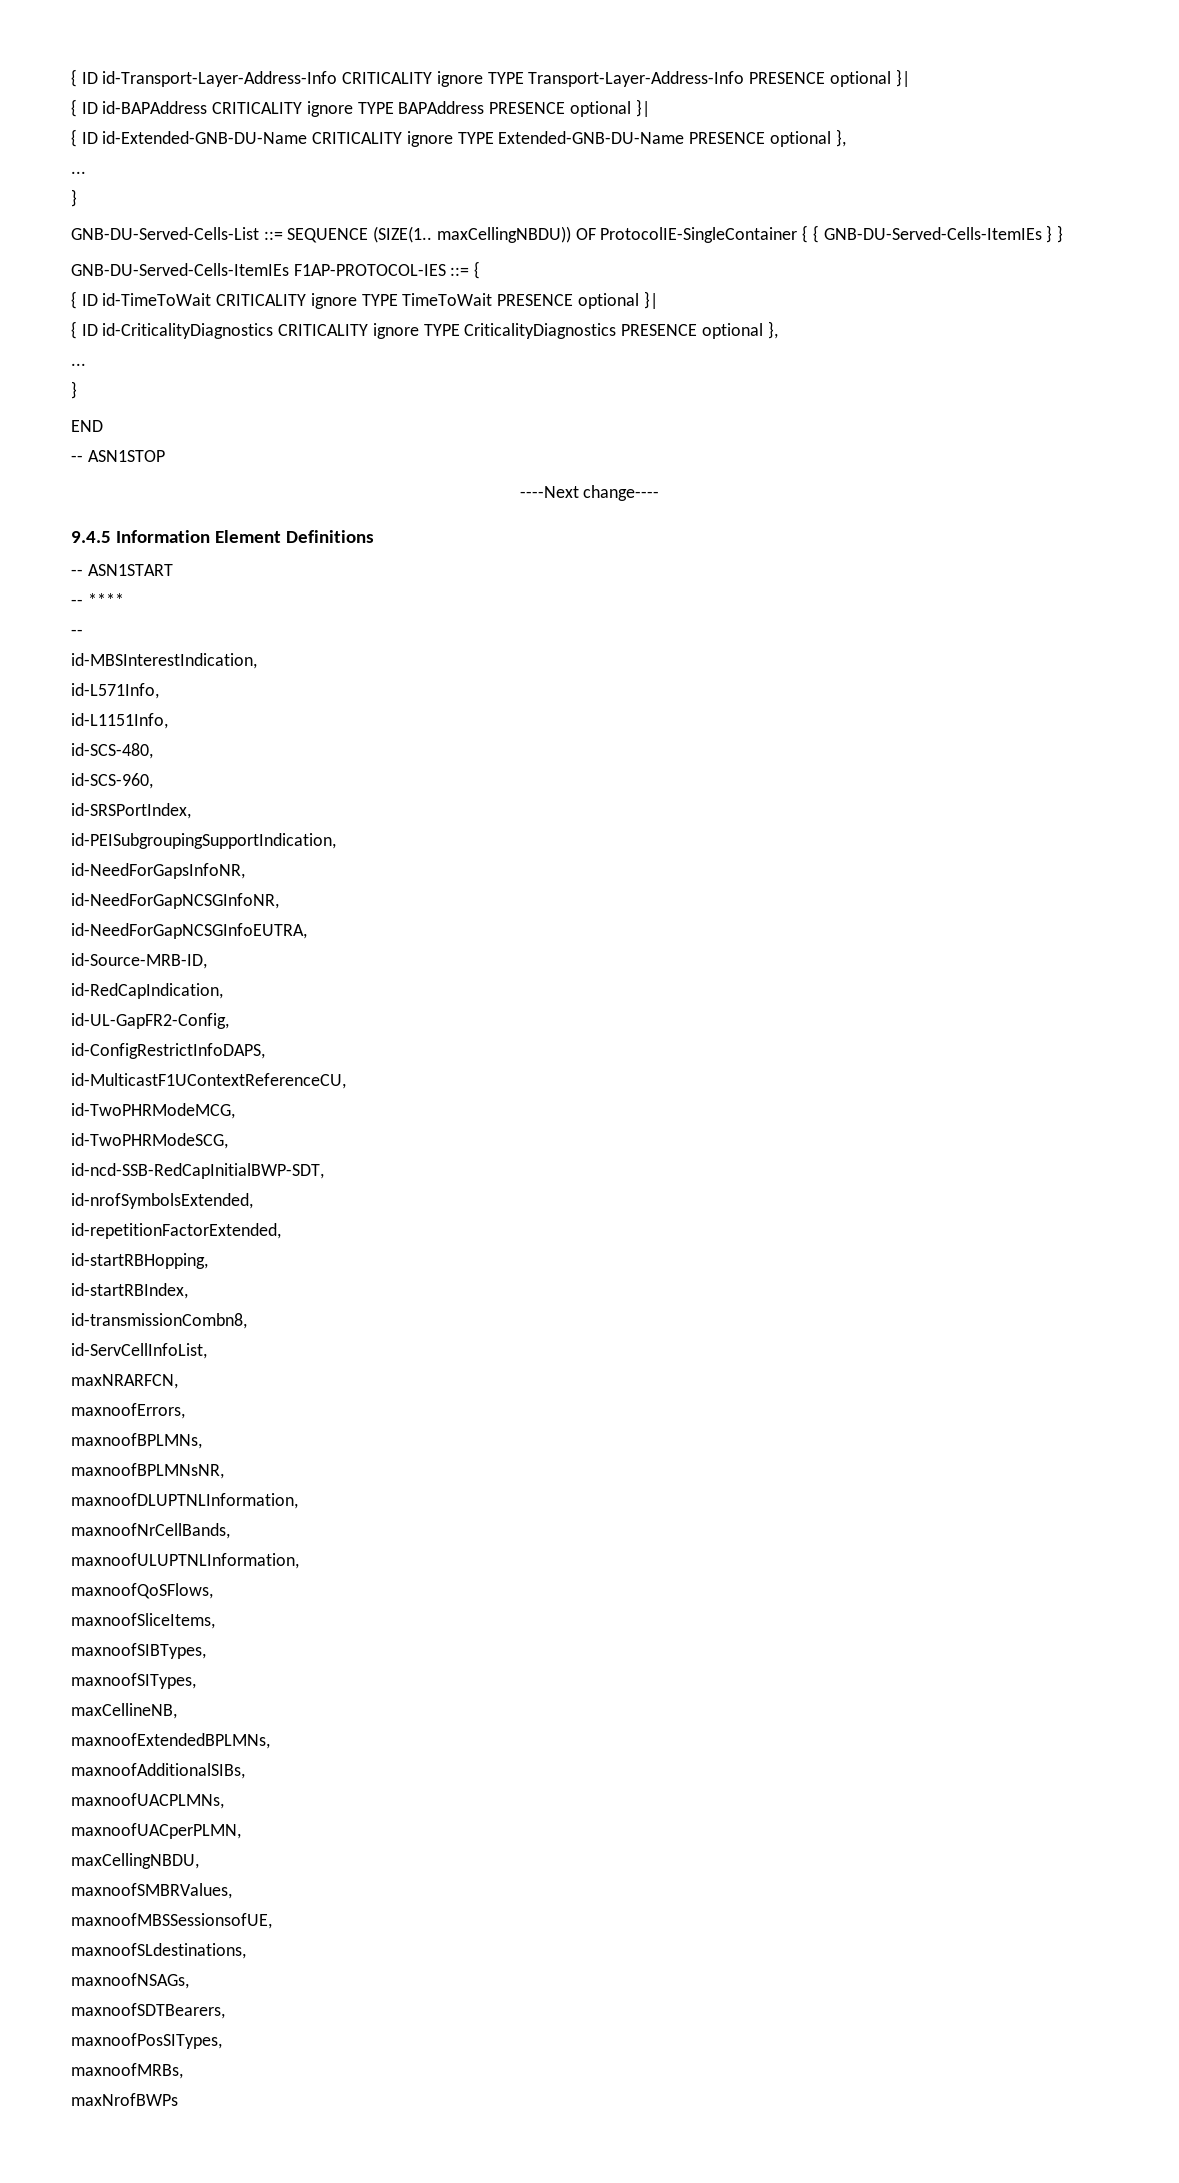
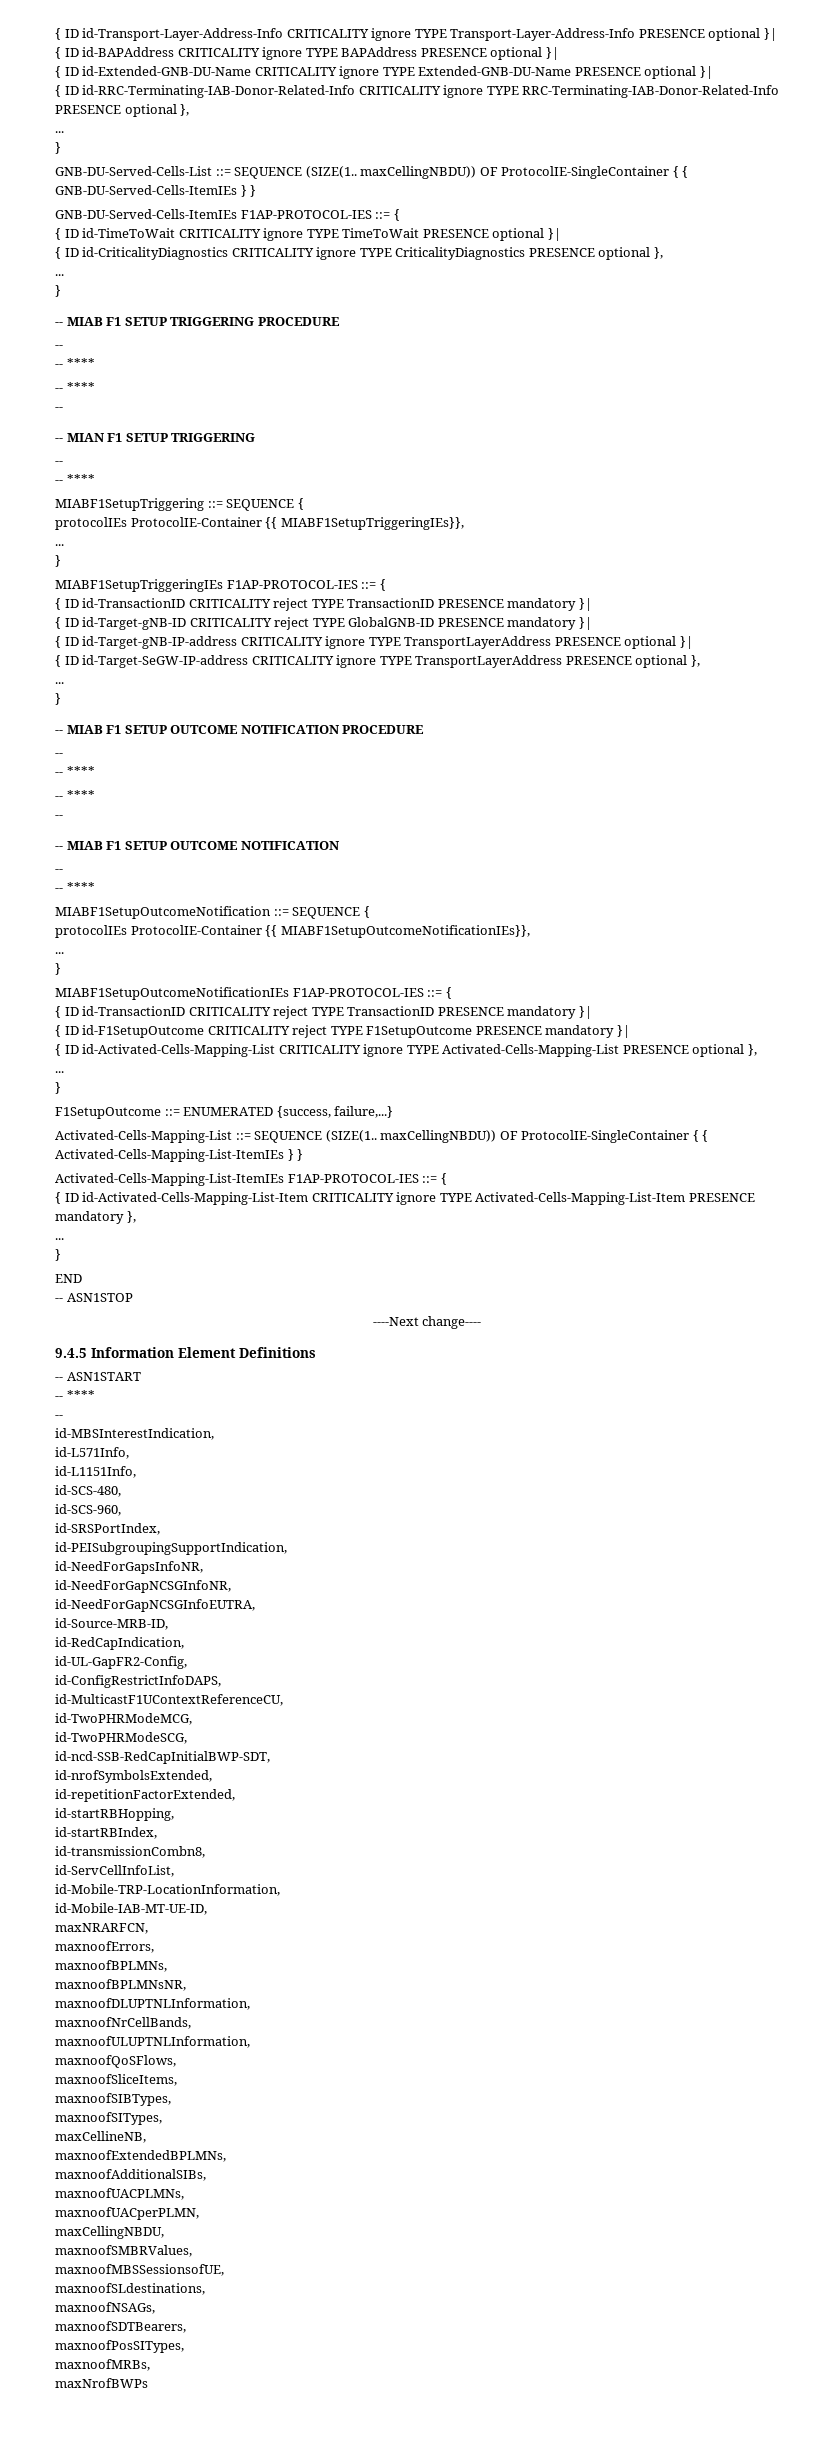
- { ID id-Extended-GNB-DU-Name CRITICALITY ignore TYPE Extended-GNB-DU-Name PRESENCE optional },
+ { ID id-Extended-GNB-DU-Name CRITICALITY ignore TYPE Extended-GNB-DU-Name PRESENCE optional }|
+ { ID id-RRC-Terminating-IAB-Donor-Related-Info CRITICALITY ignore TYPE RRC-Terminating-IAB-Donor-Related-Info PRESENCE optional },
+ -- MIAB F1 SETUP TRIGGERING PROCEDURE
+ --
+ -- ****
+ -- ****
+ --
+ -- MIAN F1 SETUP TRIGGERING
+ --
+ -- ****
+ MIABF1SetupTriggering ::= SEQUENCE {
+ protocolIEs ProtocolIE-Container {{ MIABF1SetupTriggeringIEs}},
+ ...
+ }
+ MIABF1SetupTriggeringIEs F1AP-PROTOCOL-IES ::= {
+ { ID id-TransactionID CRITICALITY reject TYPE TransactionID PRESENCE mandatory }|
+ { ID id-Target-gNB-ID CRITICALITY reject TYPE GlobalGNB-ID PRESENCE mandatory }|
+ { ID id-Target-gNB-IP-address CRITICALITY ignore TYPE TransportLayerAddress PRESENCE optional }|
+ { ID id-Target-SeGW-IP-address CRITICALITY ignore TYPE TransportLayerAddress PRESENCE optional },
+ ...
+ }
+ -- MIAB F1 SETUP OUTCOME NOTIFICATION PROCEDURE
+ --
+ -- ****
+ -- ****
+ --
+ -- MIAB F1 SETUP OUTCOME NOTIFICATION
+ --
+ -- ****
+ MIABF1SetupOutcomeNotification ::= SEQUENCE {
+ protocolIEs ProtocolIE-Container {{ MIABF1SetupOutcomeNotificationIEs}},
+ ...
+ }
+ MIABF1SetupOutcomeNotificationIEs F1AP-PROTOCOL-IES ::= {
+ { ID id-TransactionID CRITICALITY reject TYPE TransactionID PRESENCE mandatory }|
+ { ID id-F1SetupOutcome CRITICALITY reject TYPE F1SetupOutcome PRESENCE mandatory }|
+ { ID id-Activated-Cells-Mapping-List CRITICALITY ignore TYPE Activated-Cells-Mapping-List PRESENCE optional },
+ ...
+ }
+ F1SetupOutcome ::= ENUMERATED {success, failure,...}
+ Activated-Cells-Mapping-List ::= SEQUENCE (SIZE(1.. maxCellingNBDU)) OF ProtocolIE-SingleContainer { { Activated-Cells-Mapping-List-ItemIEs } }
+ Activated-Cells-Mapping-List-ItemIEs F1AP-PROTOCOL-IES ::= {
+ { ID id-Activated-Cells-Mapping-List-Item CRITICALITY ignore TYPE Activated-Cells-Mapping-List-Item PRESENCE mandatory },
+ ...
+ }
+ id-Mobile-TRP-LocationInformation,
+ id-Mobile-IAB-MT-UE-ID,

